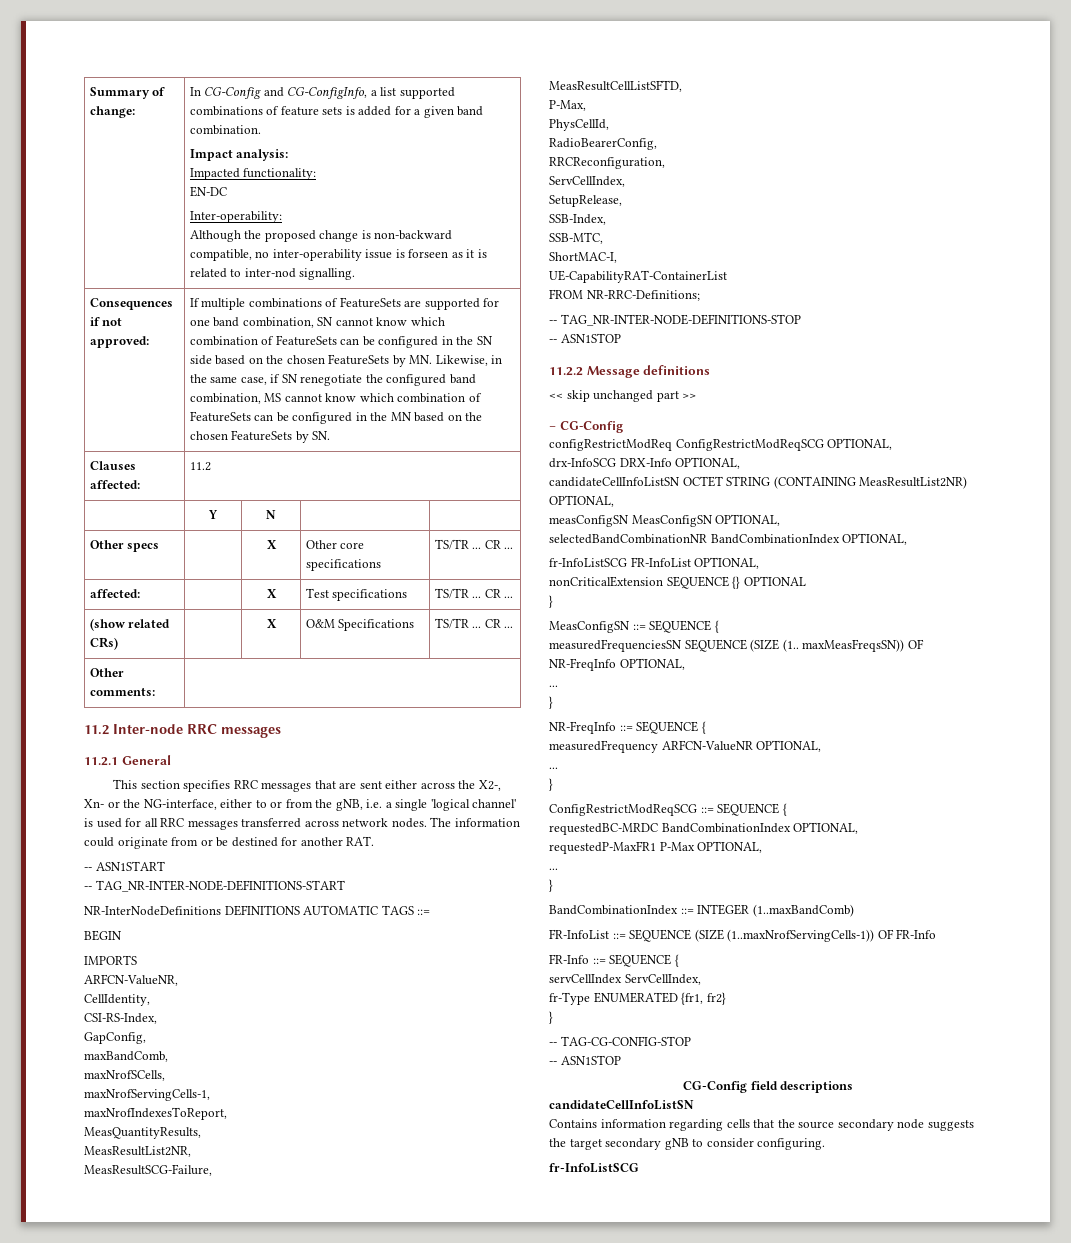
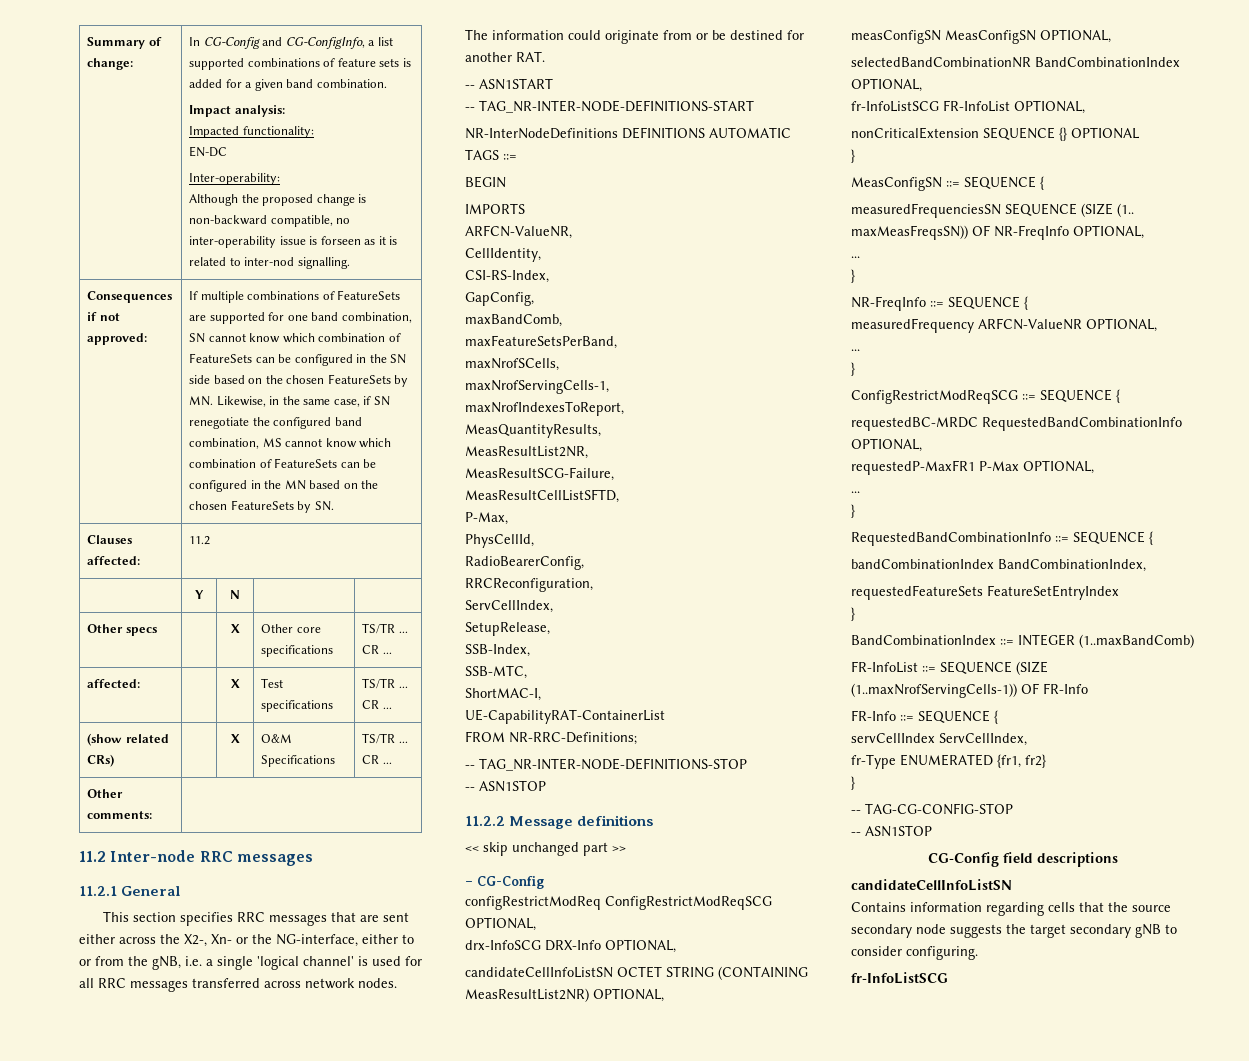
+ maxFeatureSetsPerBand,
- requestedBC-MRDC BandCombinationIndex OPTIONAL,
+ requestedBC-MRDC RequestedBandCombinationInfo OPTIONAL,
+ RequestedBandCombinationInfo ::= SEQUENCE {
+ bandCombinationIndex BandCombinationIndex,
+ requestedFeatureSets FeatureSetEntryIndex
+ }

